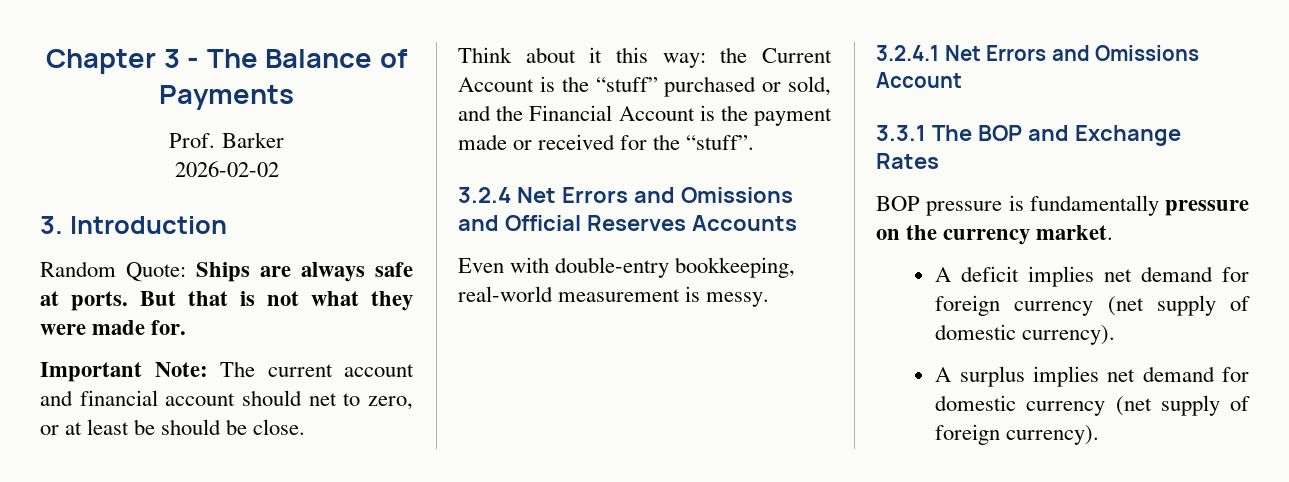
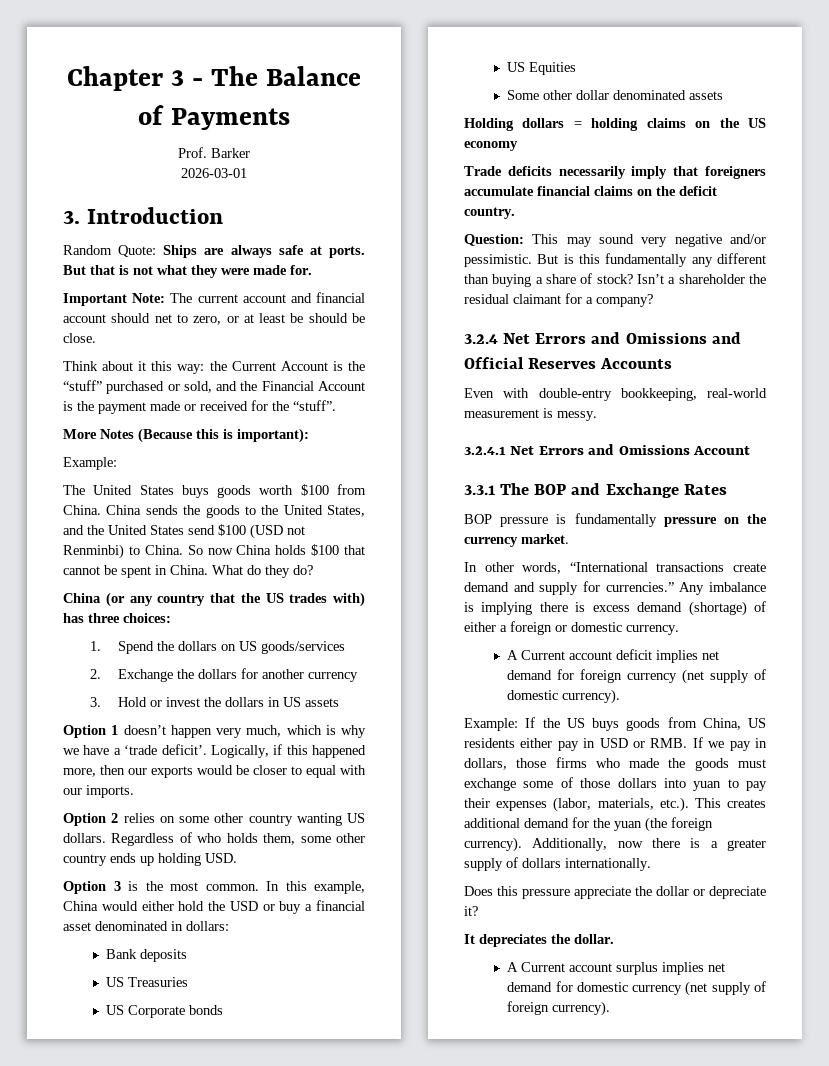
- 2026-02-02
+ 2026-03-01
+ More Notes (Because this is important):
+ Example:
+ The United States buys goods worth $100 from China. China sends the goods to the United States, and the United States send $100 (USD not Renminbi) to China. So now China holds $100 that cannot be spent in China. What do they do?
+ China (or any country that the US trades with) has three choices:
+ 1. Spend the dollars on US goods/services
+ 2. Exchange the dollars for another currency
+ 3. Hold or invest the dollars in US assets
+ Option 1 doesn’t happen very much, which is why we have a ‘trade deficit’. Logically, if this happened more, then our exports would be closer to equal with our imports.
+ Option 2 relies on some other country wanting US dollars. Regardless of who holds them, some other country ends up holding USD.
+ Option 3 is the most common. In this example, China would either hold the USD or buy a financial asset denominated in dollars:
+ Bank deposits
+ US Treasuries
+ US Corporate bonds
+ US Equities
+ Some other dollar denominated assets
+ Holding dollars = holding claims on the US economy
+ Trade deficits necessarily imply that foreigners accumulate financial claims on the deficit country.
+ Question: This may sound very negative and/or pessimistic. But is this fundamentally any different than buying a share of stock? Isn’t a shareholder the residual claimant for a company?
- A deficit implies net demand for foreign currency (net supply of domestic currency).
+ In other words, “International transactions create demand and supply for currencies.” Any imbalance is implying there is excess demand (shortage) of either a foreign or domestic currency.
+ A Current account deficit implies net demand for foreign currency (net supply of domestic currency).
- A surplus implies net demand for domestic currency (net supply of foreign currency).
+ Example: If the US buys goods from China, US residents either pay in USD or RMB. If we pay in dollars, those firms who made the goods must exchange some of those dollars into yuan to pay their expenses (labor, materials, etc.). This creates additional demand for the yuan (the foreign currency). Additionally, now there is a greater supply of dollars internationally.
+ Does this pressure appreciate the dollar or depreciate it?
+ It depreciates the dollar.
+ A Current account surplus implies net demand for domestic currency (net supply of foreign currency).

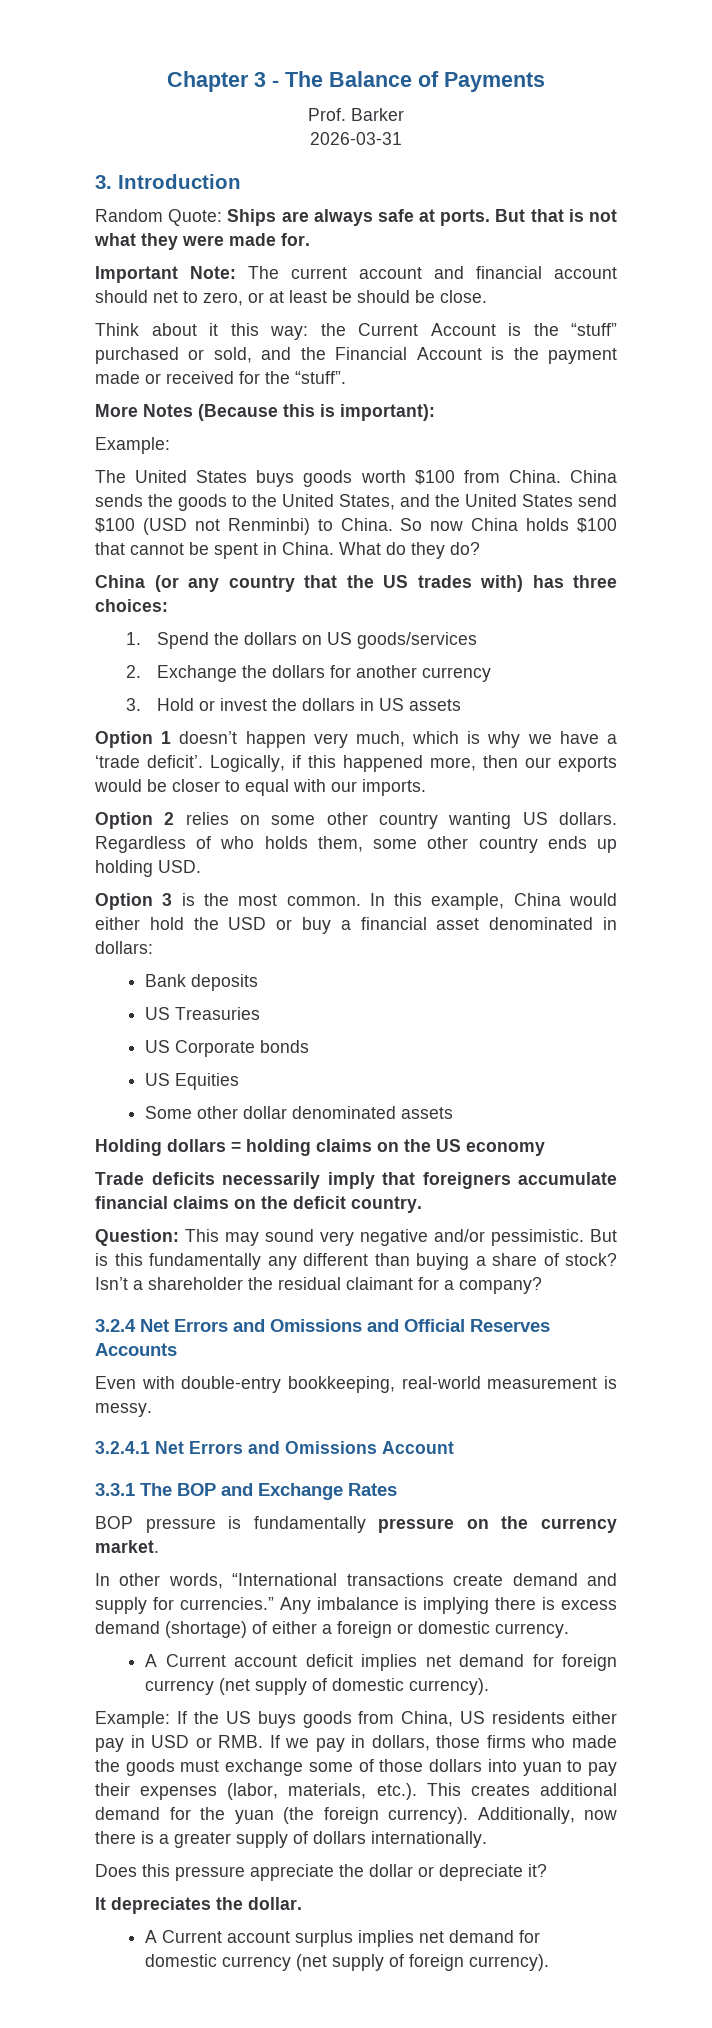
- 2026-03-01
+ 2026-03-31

